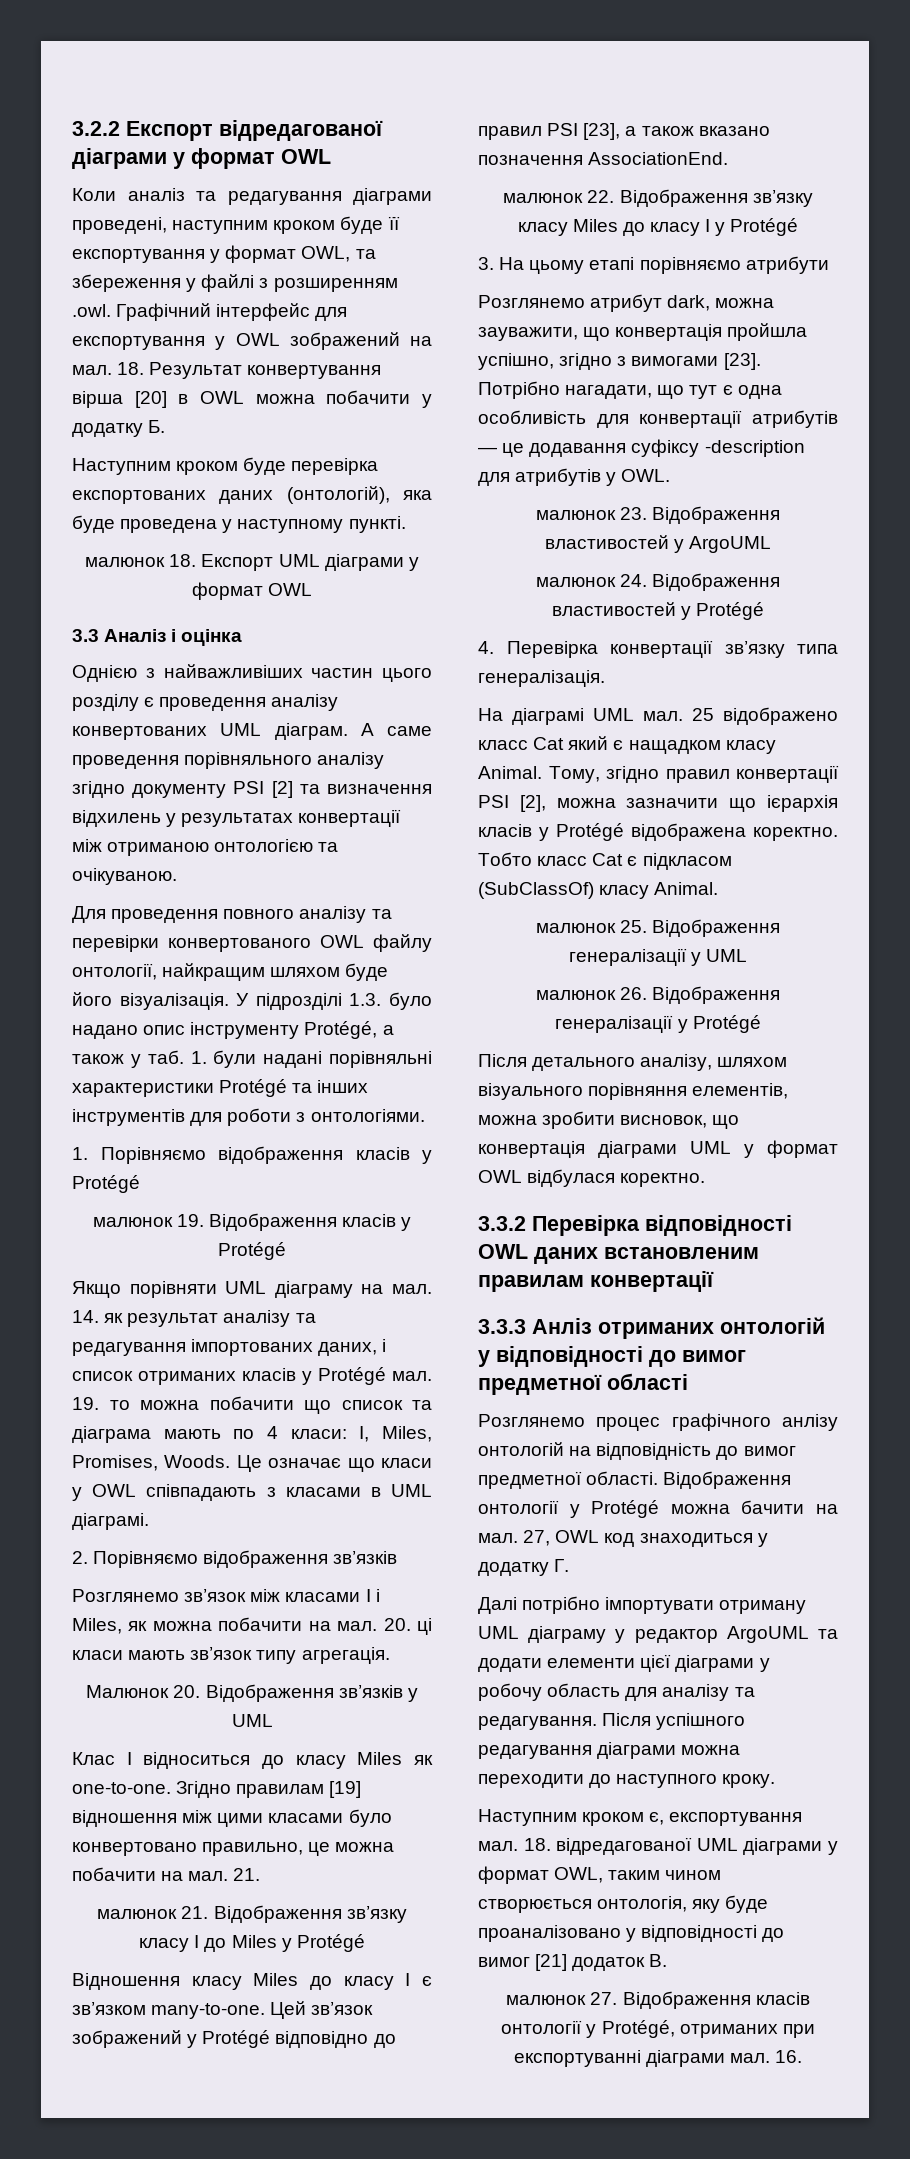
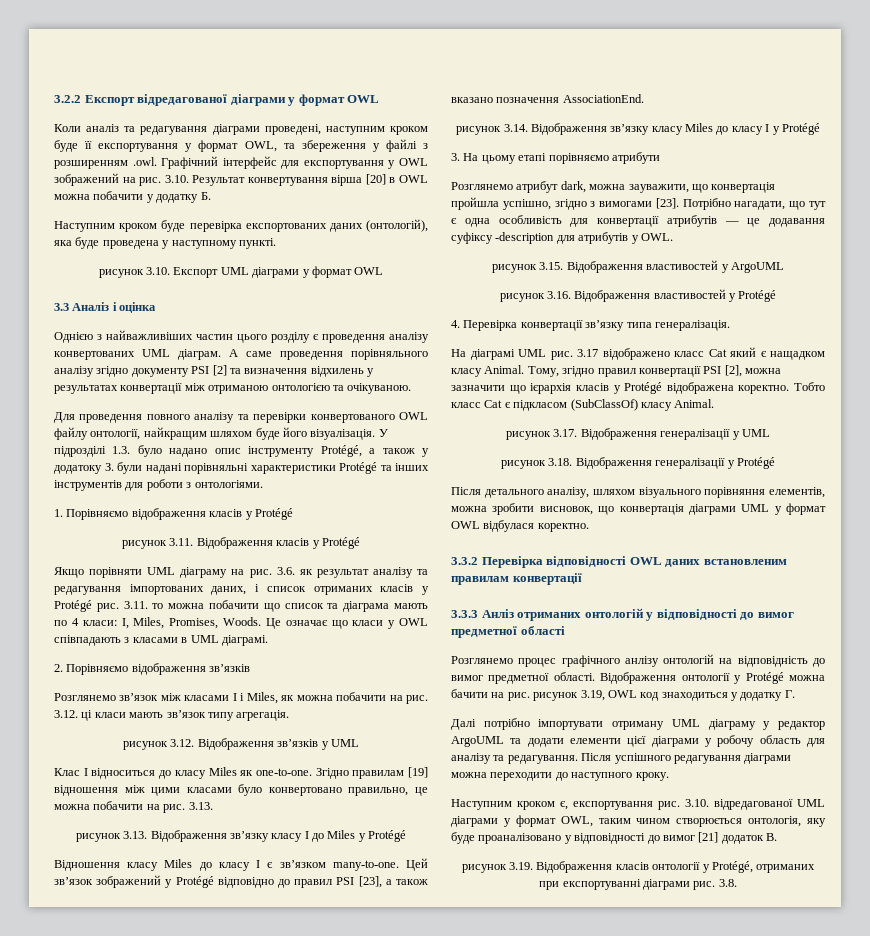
- Коли аналіз та редагування діаграми проведені, наступним кроком буде її експортування у формат OWL, та збереження у файлі з розширенням .owl. Графічний інтерфейс для експортування у OWL зображений на мал. 18. Результат конвертування вірша [20] в OWL можна побачити у додатку Б.
+ Коли аналіз та редагування діаграми проведені, наступним кроком буде її експортування у формат OWL, та збереження у файлі з розширенням .owl. Графічний інтерфейс для експортування у OWL зображений на рис. 3.10. Результат конвертування вірша [20] в OWL можна побачити у додатку Б.
- малюнок 18. Експорт UML діаграми у формат OWL
+ рисунок 3.10. Експорт UML діаграми у формат OWL
- У підрозділі 1.3. було надано опис інструменту Protégé, а також у таб. 1. були надані порівняльні характеристики Protégé та інших інструментів для роботи з онтологіями.
+ У підрозділі 1.3. було надано опис інструменту Protégé, а також у додатоку З. були надані порівняльні характеристики Protégé та інших інструментів для роботи з онтологіями.
- малюнок 19. Відображення класів у Protégé
+ рисунок 3.11. Відображення класів у Protégé
- Якщо порівняти UML діаграму на мал. 14. як результат аналізу та редагування імпортованих даних, і список отриманих класів у Protégé мал. 19. то можна побачити що список та діаграма мають по 4 класи: I, Miles, Promises, Woods.
+ Якщо порівняти UML діаграму на рис. 3.6. як результат аналізу та редагування імпортованих даних, і список отриманих класів у Protégé рис. 3.11. то можна побачити що список та діаграма мають по 4 класи: I, Miles, Promises, Woods.
- Розглянемо зв’язок між класами I і Miles, як можна побачити на мал. 20. ці класи мають зв’язок типу агрегація.
+ Розглянемо зв’язок між класами I і Miles, як можна побачити на рис. 3.12. ці класи мають зв’язок типу агрегація.
- Малюнок 20. Відображення зв’язків у UML
+ рисунок 3.12. Відображення зв’язків у UML
- Згідно правилам [19] відношення між цими класами було конвертовано правильно, це можна побачити на мал. 21.
- малюнок 21. Відображення зв’язку класу I до Miles у Protégé
+ Згідно правилам [19] відношення між цими класами було конвертовано правильно, це можна побачити на рис. 3.13.
+ рисунок 3.13. Відображення зв’язку класу I до Miles у Protégé
- малюнок 22. Відображення зв’язку класу Miles до класу I у Protégé
+ рисунок 3.14. Відображення зв’язку класу Miles до класу I у Protégé
- малюнок 23. Відображення властивостей у ArgoUML
+ рисунок 3.15. Відображення властивостей у ArgoUML
- малюнок 24. Відображення властивостей у Protégé
+ рисунок 3.16. Відображення властивостей у Protégé
- На діаграмі UML мал. 25 відображено класс Cat який є нащадком класу Animal.
+ На діаграмі UML рис. 3.17 відображено класс Cat який є нащадком класу Animal.
- малюнок 25. Відображення генералізації у UML
+ рисунок 3.17. Відображення генералізації у UML
- малюнок 26. Відображення генералізації у Protégé
+ рисунок 3.18. Відображення генералізації у Protégé
- Відображення онтології у Protégé можна бачити на мал. 27, OWL код знаходиться у додатку Г.
+ Відображення онтології у Protégé можна бачити на рис. рисунок 3.19, OWL код знаходиться у додатку Г.
- Наступним кроком є, експортування мал. 18. відредагованої UML діаграми у формат OWL, таким чином створюється онтологія, яку буде проаналізовано у відповідності до вимог [21] додаток В.
+ Наступним кроком є, експортування рис. 3.10. відредагованої UML діаграми у формат OWL, таким чином створюється онтологія, яку буде проаналізовано у відповідності до вимог [21] додаток В.
- малюнок 27. Відображення класів онтології у Protégé, отриманих при експортуванні діаграми мал. 16.
+ рисунок 3.19. Відображення класів онтології у Protégé, отриманих при експортуванні діаграми рис. 3.8.

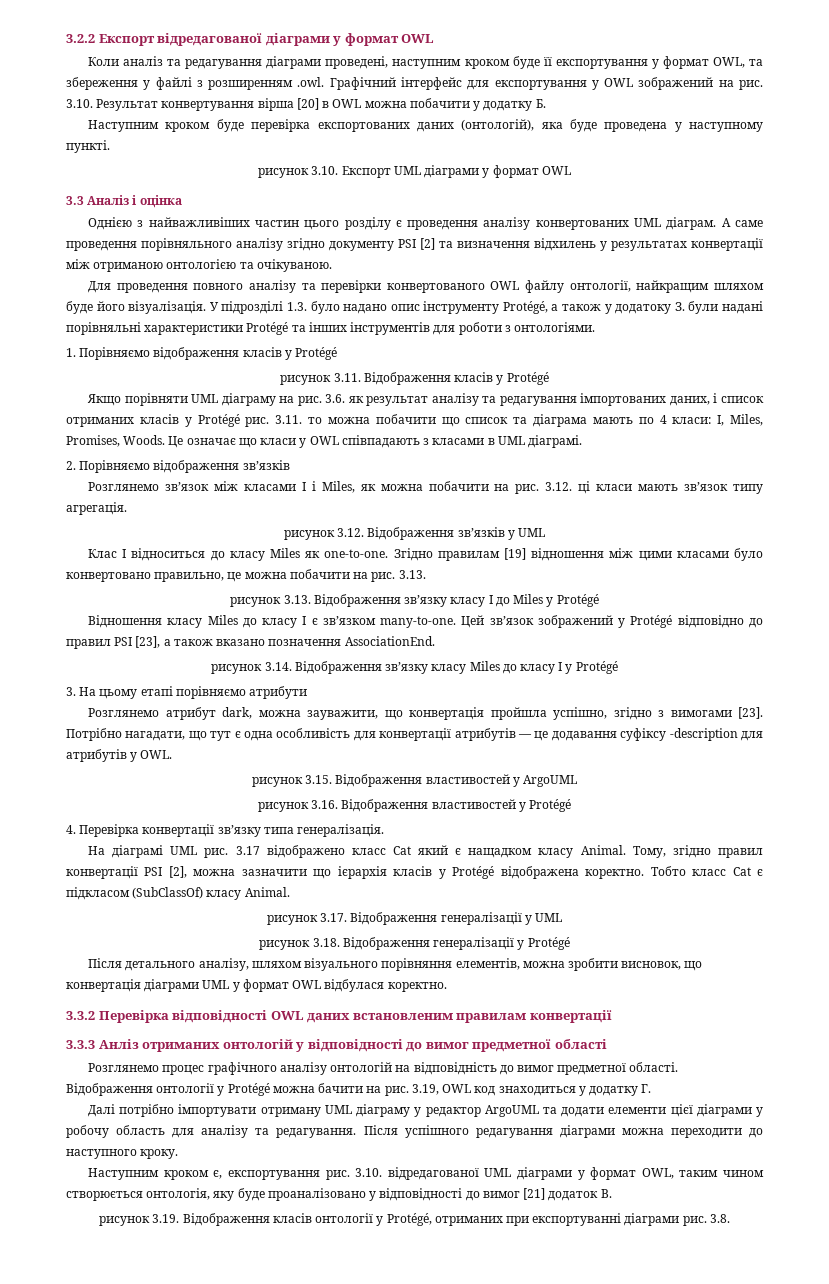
- Розглянемо процес графічного анлізу онтологій на відповідність до вимог предметної області.
+ Розглянемо процес графічного аналізу онтологій на відповідність до вимог предметної області.
- Відображення онтології у Protégé можна бачити на рис. рисунок 3.19, OWL код знаходиться у додатку Г.
+ Відображення онтології у Protégé можна бачити на рис. 3.19, OWL код знаходиться у додатку Г.

